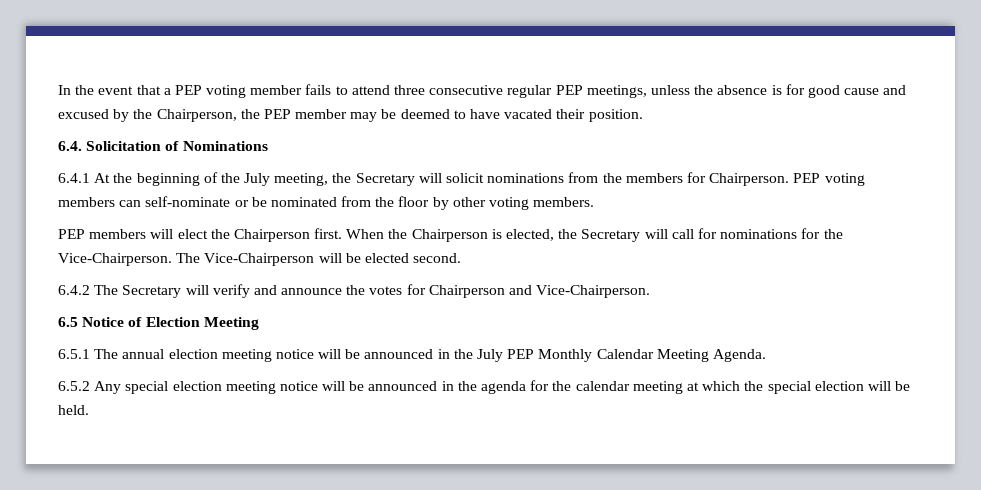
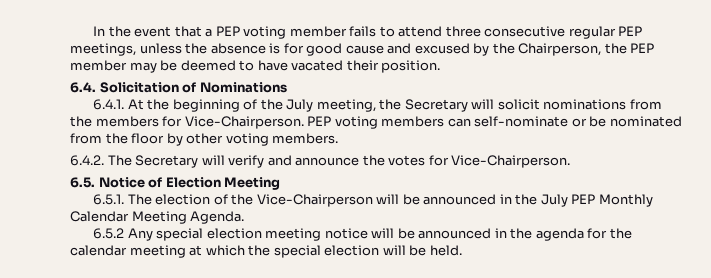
- 6.4.1 At the beginning of the July meeting, the Secretary will solicit nominations from the members for Chairperson.
+ 6.4.1. At the beginning of the July meeting, the Secretary will solicit nominations from the members for Vice-Chairperson.
- PEP members will elect the Chairperson first. When the Chairperson is elected, the Secretary will call for nominations for the Vice-Chairperson. The Vice-Chairperson will be elected second.
- 6.4.2 The Secretary will verify and announce the votes for Chairperson and Vice-Chairperson.
+ 6.4.2. The Secretary will verify and announce the votes for Vice-Chairperson.
- 6.5 Notice of Election Meeting
+ 6.5. Notice of Election Meeting
- 6.5.1 The annual election meeting notice will be announced in the July PEP Monthly Calendar Meeting Agenda.
+ 6.5.1. The election of the Vice-Chairperson will be announced in the July PEP Monthly Calendar Meeting Agenda.

